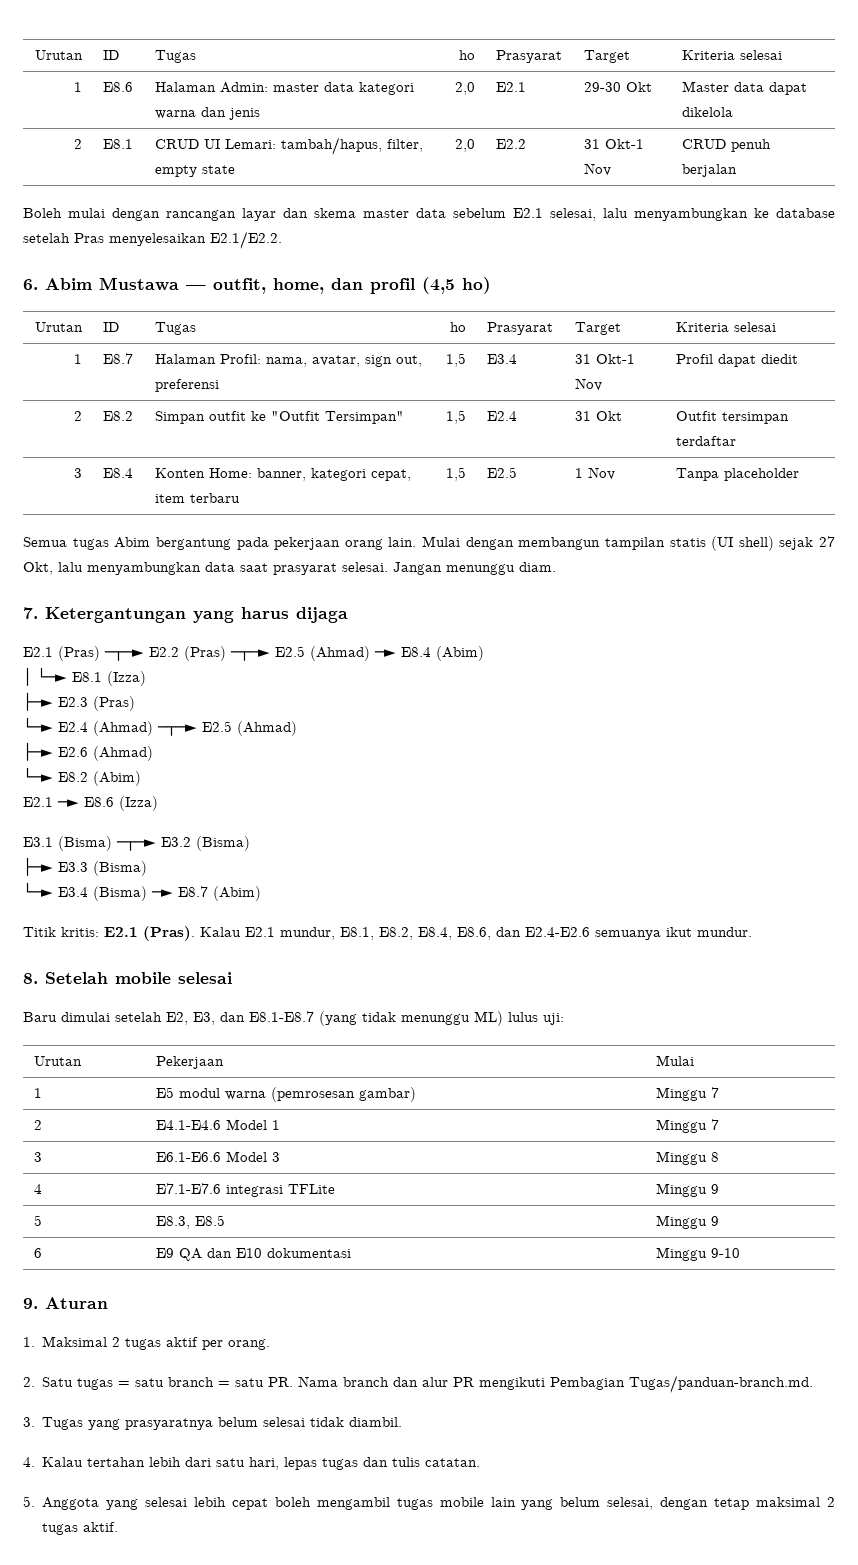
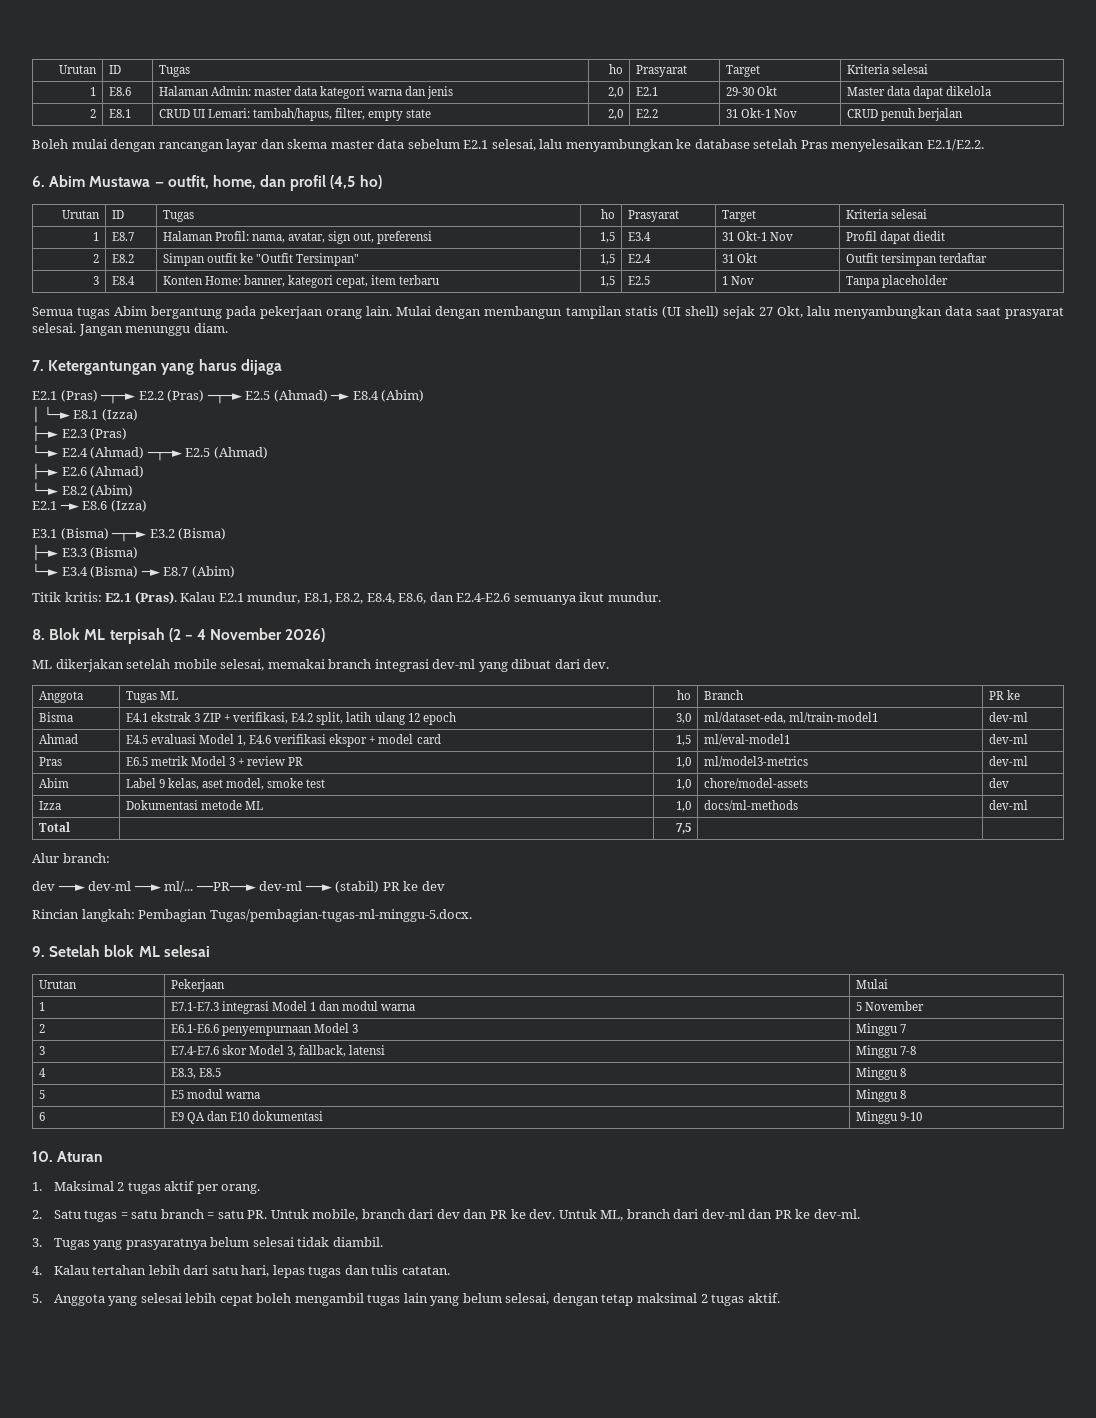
- 8. Setelah mobile selesai
- Baru dimulai setelah E2, E3, dan E8.1-E8.7 (yang tidak menunggu ML) lulus uji:
+ 8. Blok ML terpisah (2 – 4 November 2026)
+ ML dikerjakan setelah mobile selesai, memakai branch integrasi dev-ml yang dibuat dari dev.
+ Anggota | Tugas ML | ho | Branch | PR ke
+ Bisma | E4.1 ekstrak 3 ZIP + verifikasi, E4.2 split, latih ulang 12 epoch | 3,0 | ml/dataset-eda, ml/train-model1 | dev-ml
+ Ahmad | E4.5 evaluasi Model 1, E4.6 verifikasi ekspor + model card | 1,5 | ml/eval-model1 | dev-ml
+ Pras | E6.5 metrik Model 3 + review PR | 1,0 | ml/model3-metrics | dev-ml
+ Abim | Label 9 kelas, aset model, smoke test | 1,0 | chore/model-assets | dev
+ Izza | Dokumentasi metode ML | 1,0 | docs/ml-methods | dev-ml
+ Total | | 7,5 | |
+ Alur branch:
+ dev ──► dev-ml ──► ml/... ──PR──► dev-ml ──► (stabil) PR ke dev
+ Rincian langkah: Pembagian Tugas/pembagian-tugas-ml-minggu-5.docx.
+ 9. Setelah blok ML selesai
  Urutan | Pekerjaan | Mulai
- 1 | E5 modul warna (pemrosesan gambar) | Minggu 7
- 2 | E4.1-E4.6 Model 1 | Minggu 7
- 3 | E6.1-E6.6 Model 3 | Minggu 8
+ 1 | E7.1-E7.3 integrasi Model 1 dan modul warna | 5 November
+ 2 | E6.1-E6.6 penyempurnaan Model 3 | Minggu 7
+ 3 | E7.4-E7.6 skor Model 3, fallback, latensi | Minggu 7-8
- 4 | E7.1-E7.6 integrasi TFLite | Minggu 9
- 5 | E8.3, E8.5 | Minggu 9
+ 4 | E8.3, E8.5 | Minggu 8
+ 5 | E5 modul warna | Minggu 8
- 9. Aturan
+ 10. Aturan
- 2. Satu tugas = satu branch = satu PR. Nama branch dan alur PR mengikuti Pembagian Tugas/panduan-branch.md.
+ 2. Satu tugas = satu branch = satu PR. Untuk mobile, branch dari dev dan PR ke dev. Untuk ML, branch dari dev-ml dan PR ke dev-ml.
- 5. Anggota yang selesai lebih cepat boleh mengambil tugas mobile lain yang belum selesai, dengan tetap maksimal 2 tugas aktif.
+ 5. Anggota yang selesai lebih cepat boleh mengambil tugas lain yang belum selesai, dengan tetap maksimal 2 tugas aktif.

